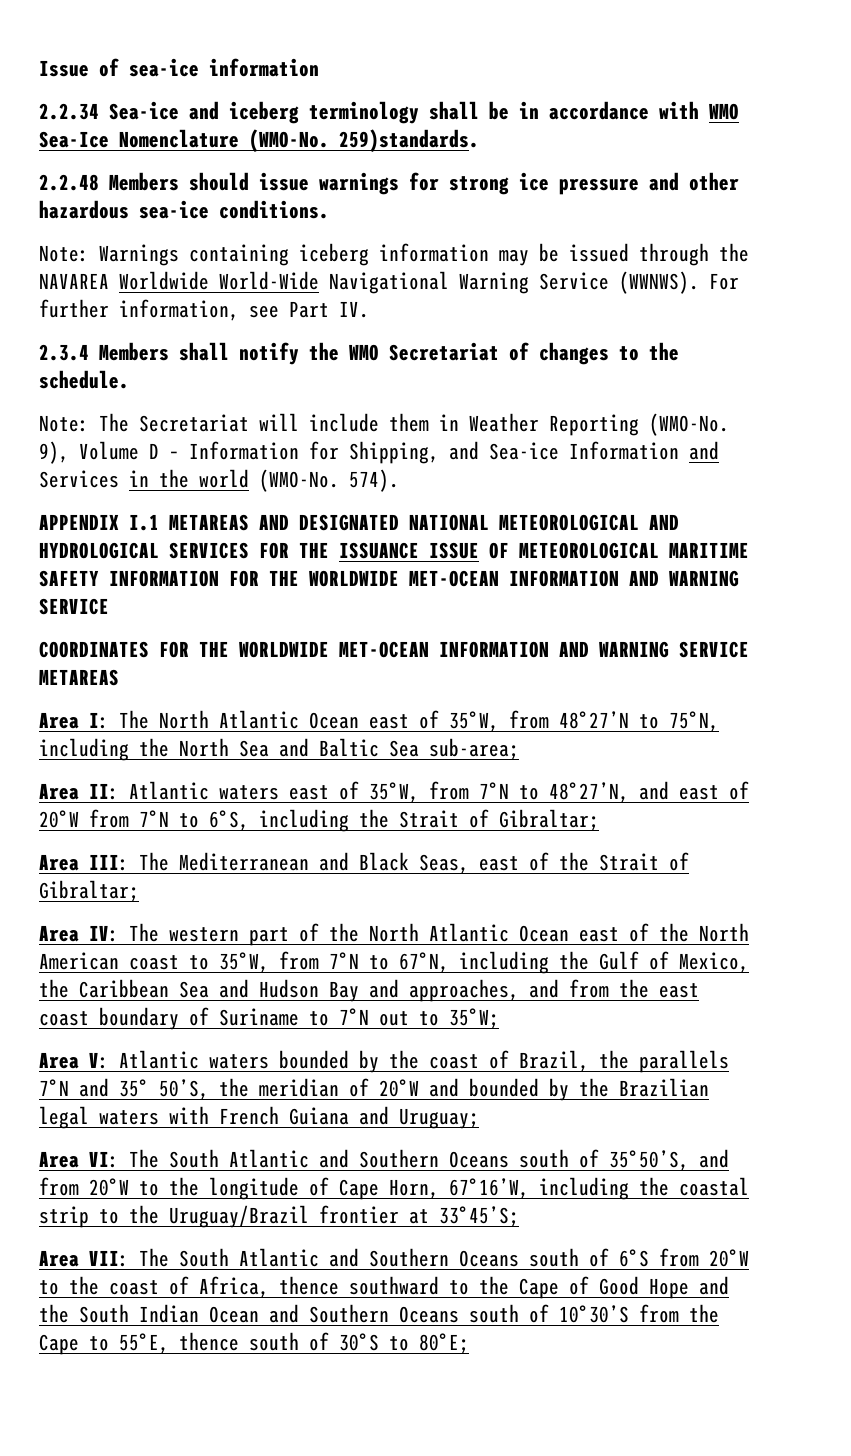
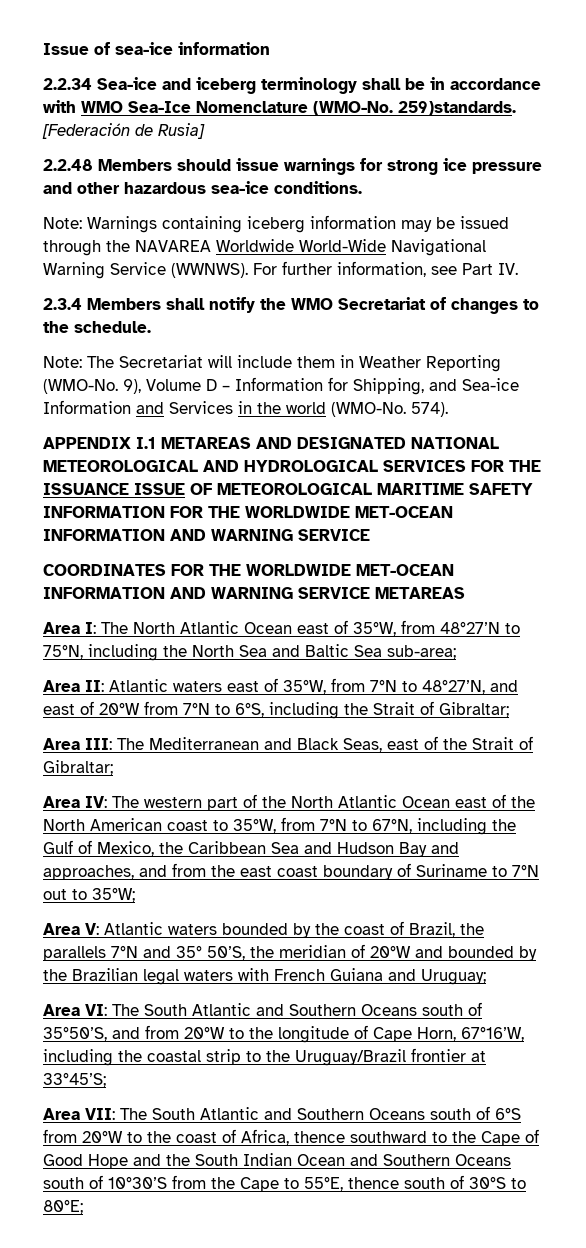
+ [Federación de Rusia]

